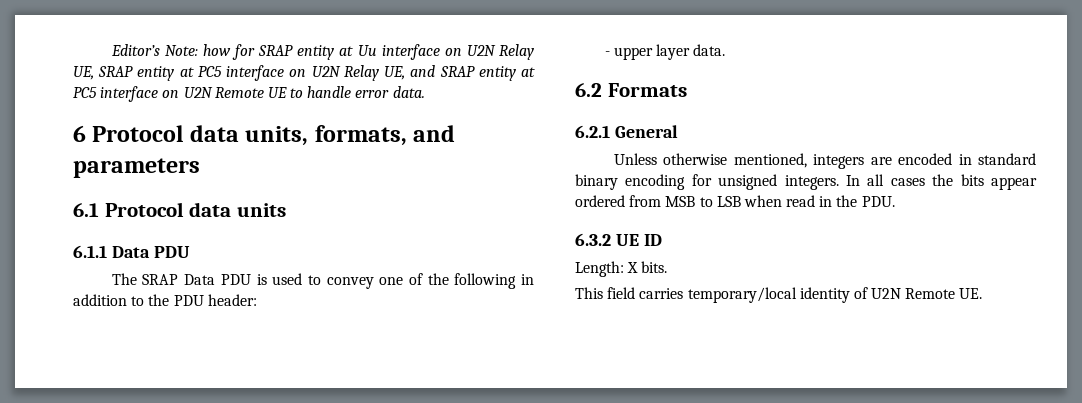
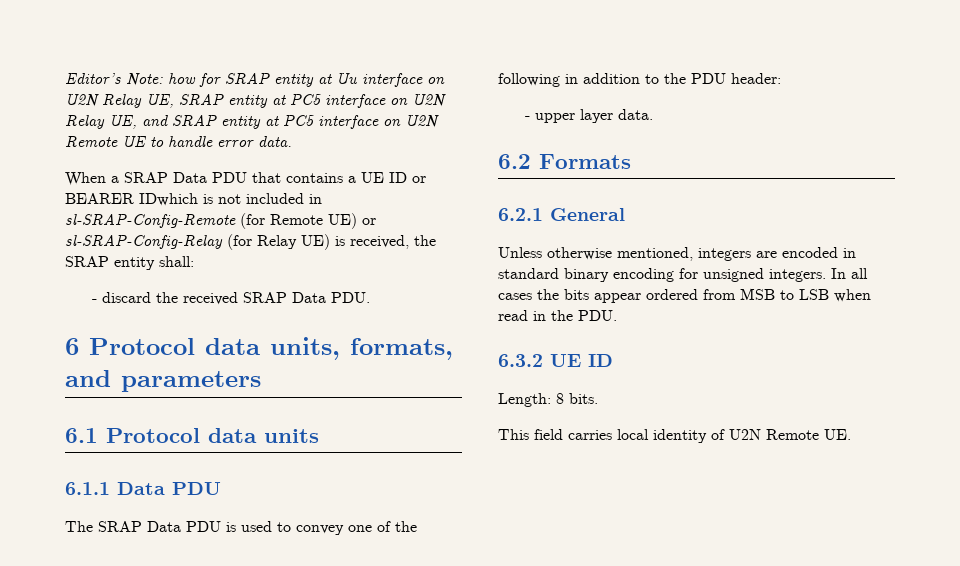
+ When a SRAP Data PDU that contains a UE ID or BEARER IDwhich is not included in sl-SRAP-Config-Remote (for Remote UE) or sl-SRAP-Config-Relay (for Relay UE) is received, the SRAP entity shall:
+ - discard the received SRAP Data PDU.
- Length: X bits.
+ Length: 8 bits.
- This field carries temporary/local identity of U2N Remote UE.
+ This field carries local identity of U2N Remote UE.

